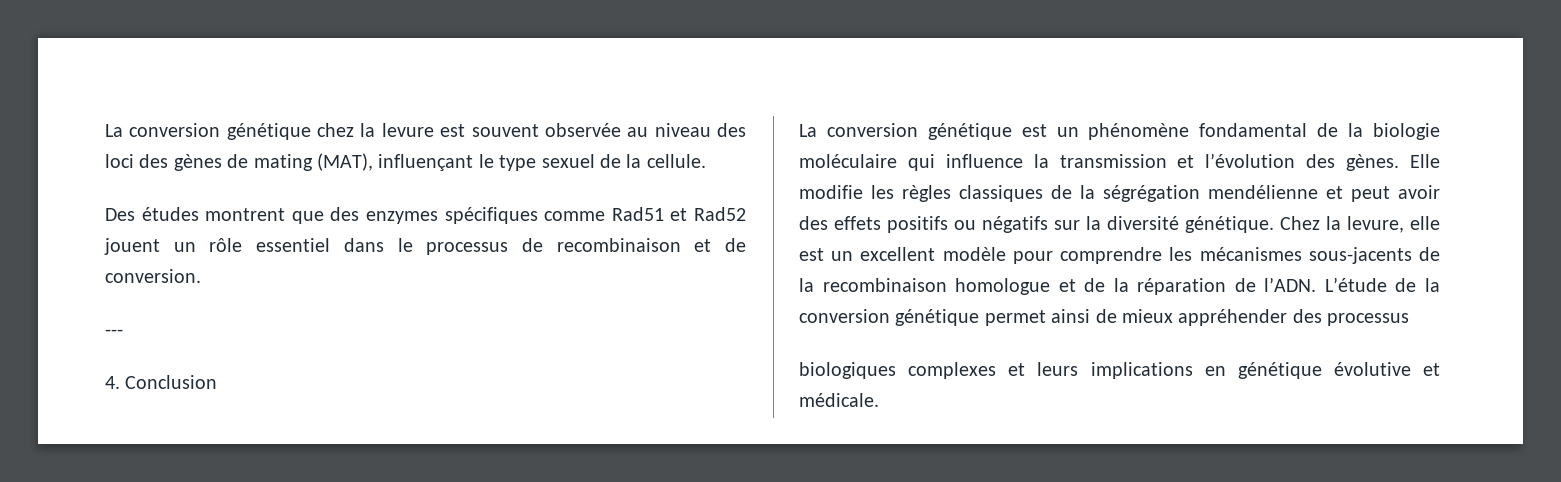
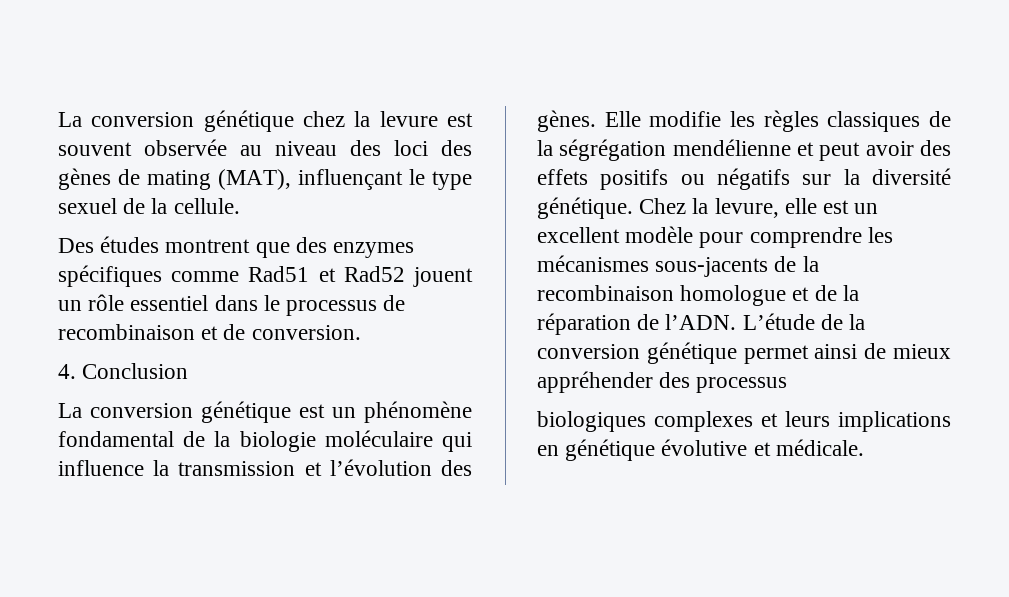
- ---

